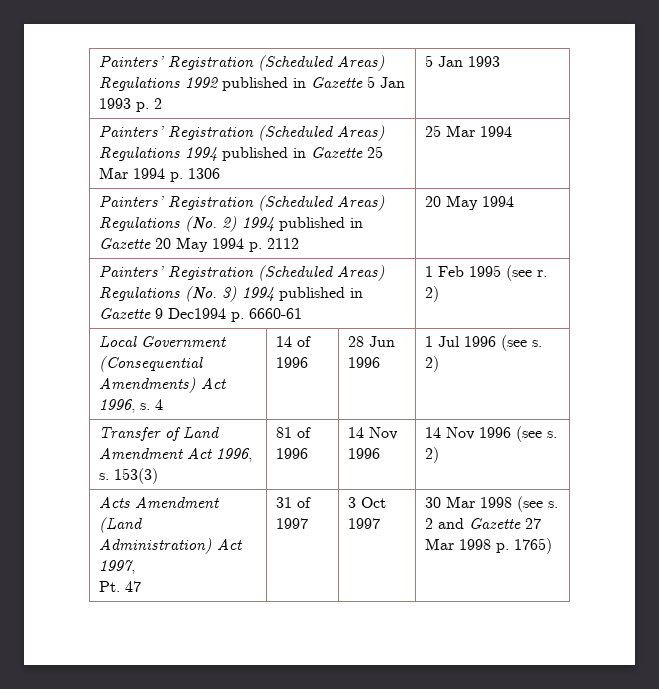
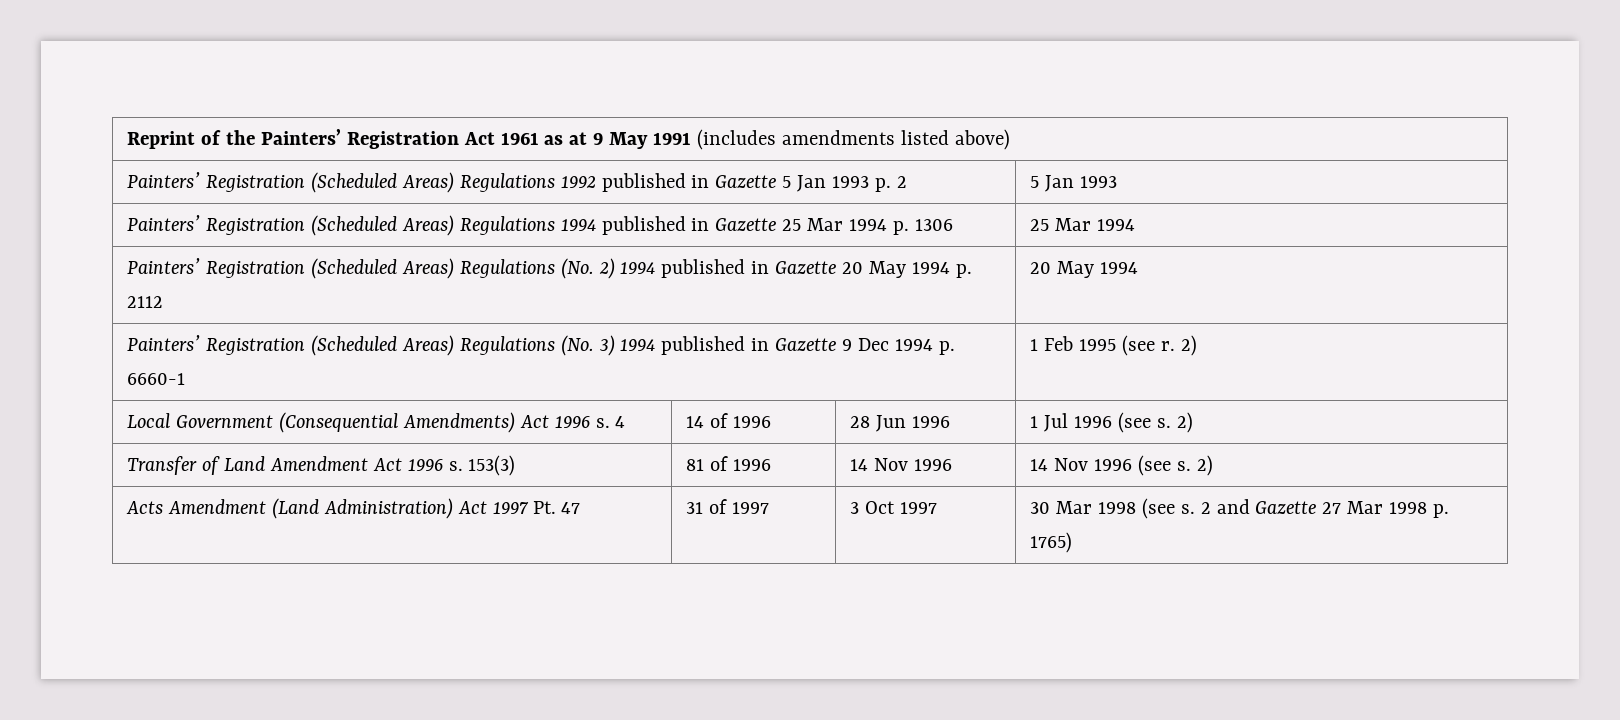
+ Reprint of the Painters’ Registration Act 1961 as at 9 May 1991 (includes amendments listed above)
- Painters’ Registration (Scheduled Areas) Regulations (No. 3) 1994 published in Gazette 9 Dec1994 p. 6660-61 | 1 Feb 1995 (see r. 2)
+ Painters’ Registration (Scheduled Areas) Regulations (No. 3) 1994 published in Gazette 9 Dec 1994 p. 6660-1 | 1 Feb 1995 (see r. 2)
- Local Government (Consequential Amendments) Act 1996, s. 4 | 14 of 1996 | 28 Jun 1996 | 1 Jul 1996 (see s. 2)
+ Local Government (Consequential Amendments) Act 1996 s. 4 | 14 of 1996 | 28 Jun 1996 | 1 Jul 1996 (see s. 2)
- Transfer of Land Amendment Act 1996, s. 153(3) | 81 of 1996 | 14 Nov 1996 | 14 Nov 1996 (see s. 2)
+ Transfer of Land Amendment Act 1996 s. 153(3) | 81 of 1996 | 14 Nov 1996 | 14 Nov 1996 (see s. 2)
- Acts Amendment (Land Administration) Act 1997,
- Pt. 47 | 31 of 1997 | 3 Oct 1997 | 30 Mar 1998 (see s. 2 and Gazette 27 Mar 1998 p. 1765)
+ Acts Amendment (Land Administration) Act 1997 Pt. 47 | 31 of 1997 | 3 Oct 1997 | 30 Mar 1998 (see s. 2 and Gazette 27 Mar 1998 p. 1765)

